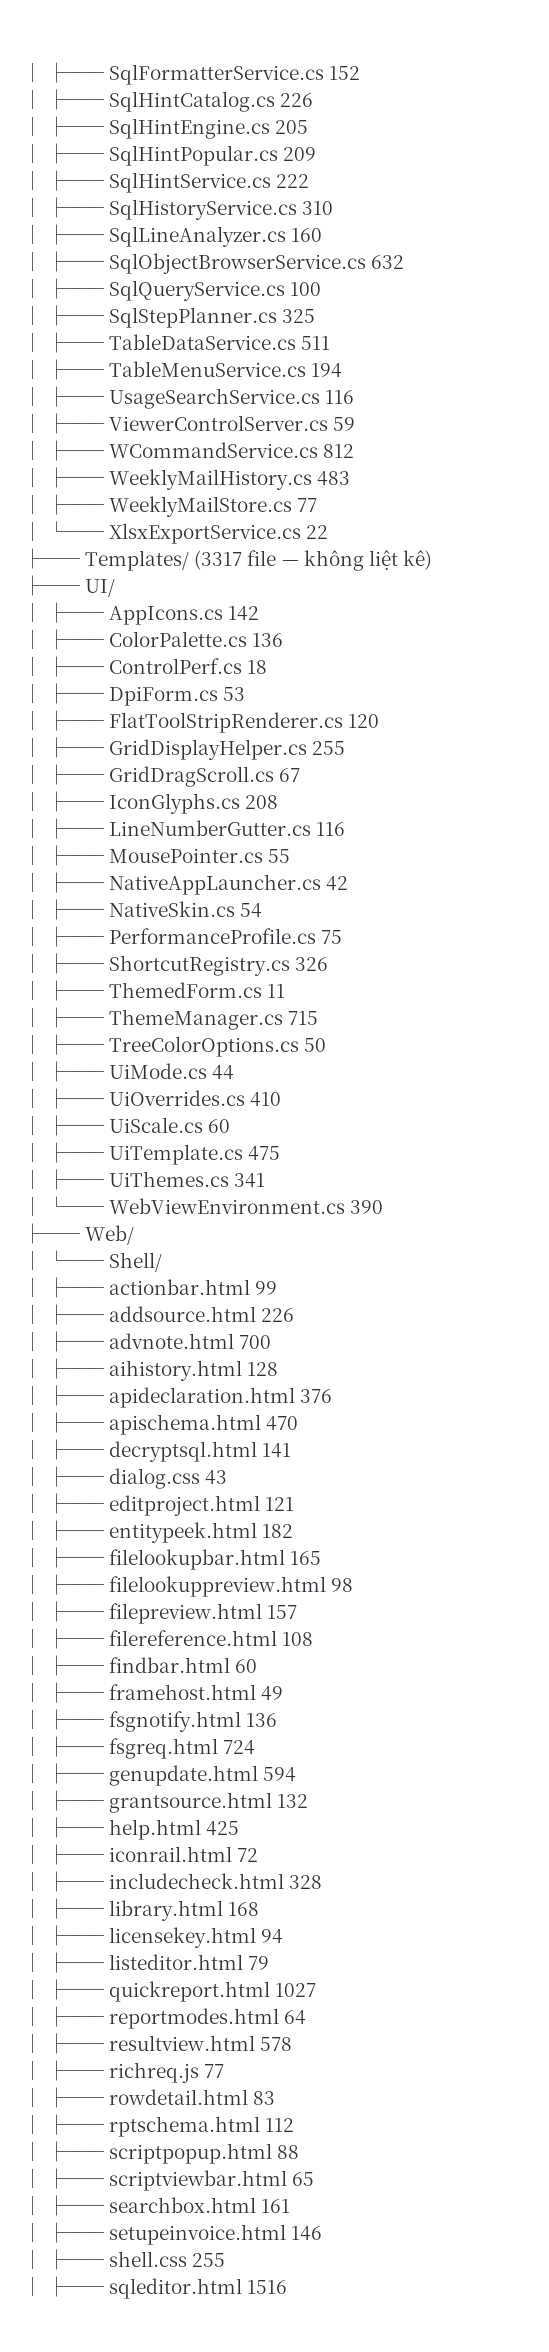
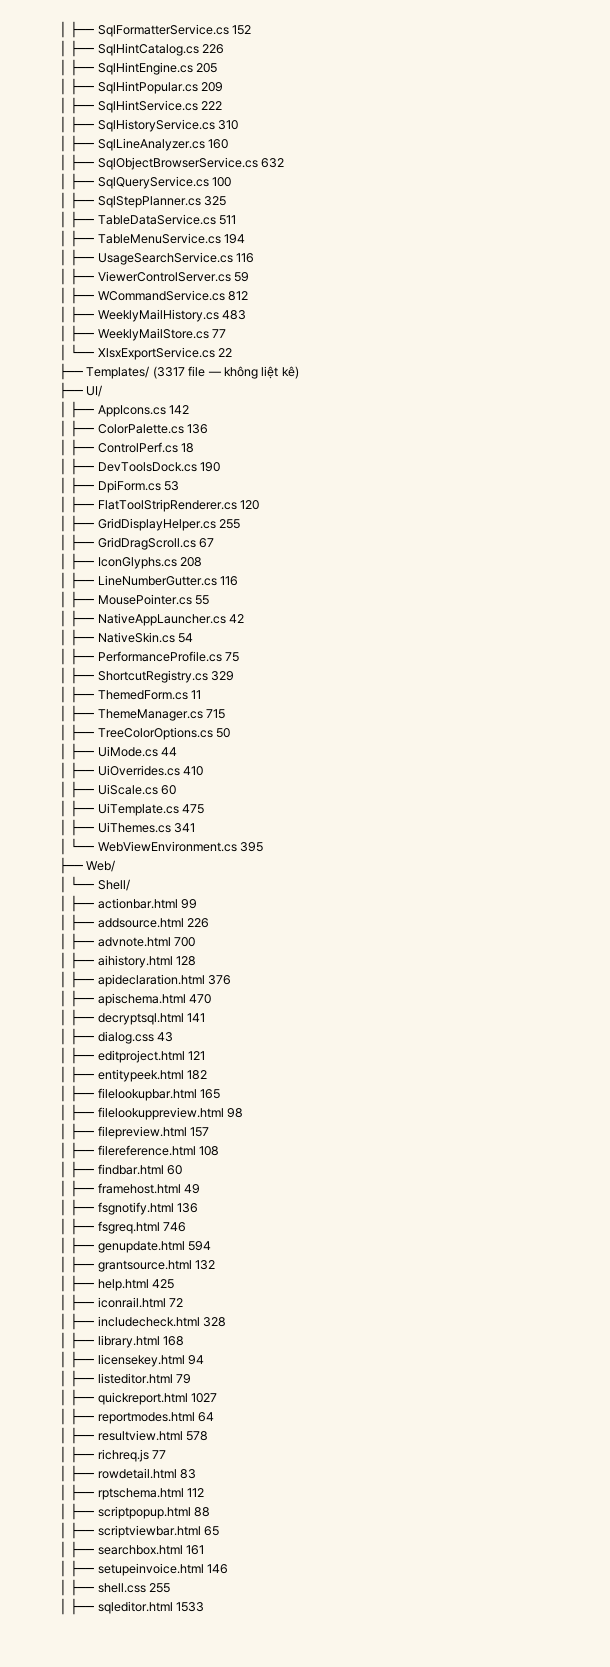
+ │ ├── DevToolsDock.cs 190
- │ ├── ShortcutRegistry.cs 326
+ │ ├── ShortcutRegistry.cs 329
- │ └── WebViewEnvironment.cs 390
+ │ └── WebViewEnvironment.cs 395
- │ ├── fsgreq.html 724
+ │ ├── fsgreq.html 746
- │ ├── sqleditor.html 1516
+ │ ├── sqleditor.html 1533

